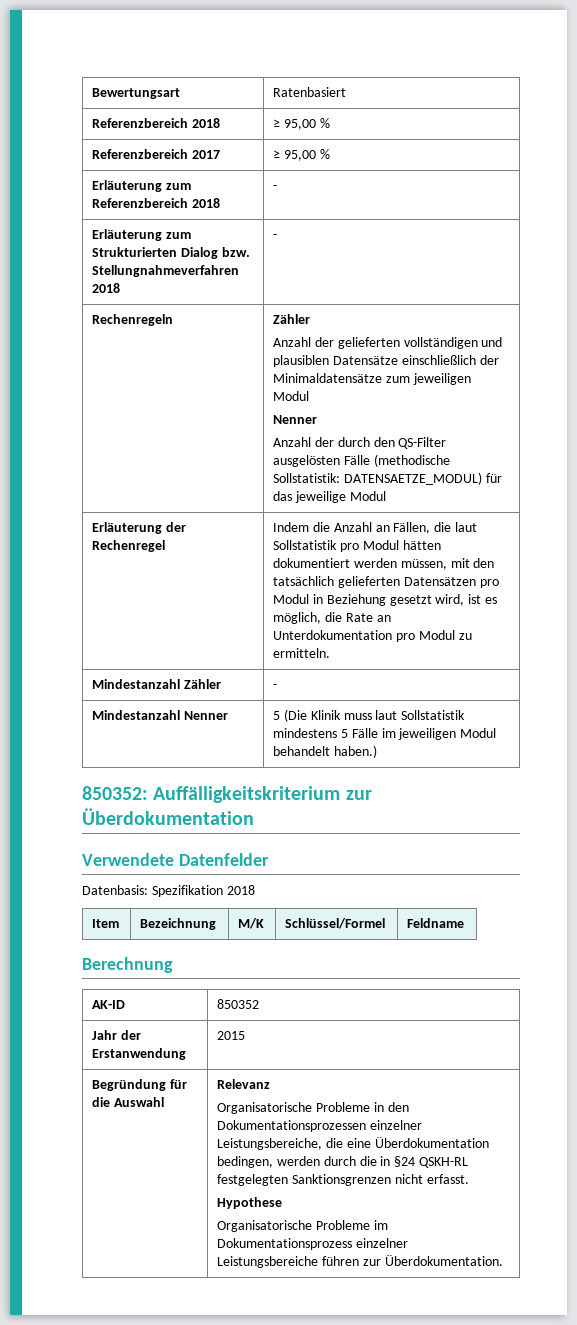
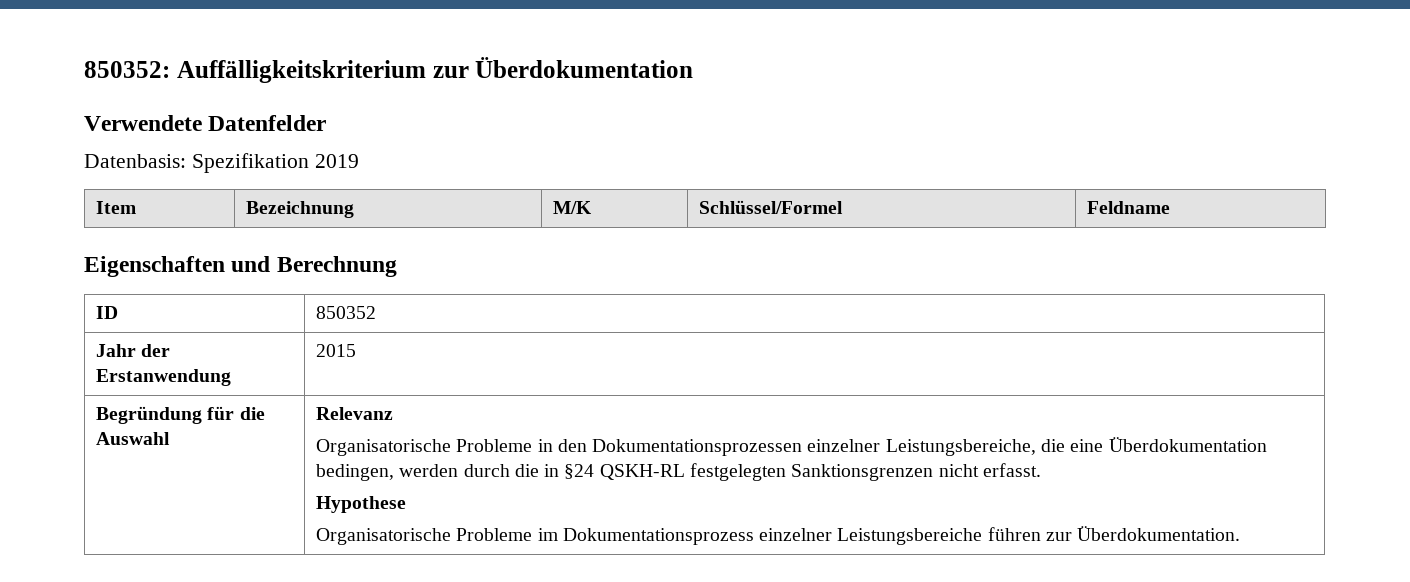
- Bewertungsart | Ratenbasiert
- Referenzbereich 2018 | ≥ 95,00 %
- Referenzbereich 2017 | ≥ 95,00 %
- Erläuterung zum Referenzbereich 2018 | -
- Erläuterung zum Strukturierten Dialog bzw. Stellungnahmeverfahren 2018 | -
- Rechenregeln | Zähler
- Anzahl der gelieferten vollständigen und plausiblen Datensätze einschließlich der Minimaldatensätze zum jeweiligen Modul
- Nenner
- Anzahl der durch den QS-Filter ausgelösten Fälle (methodische Sollstatistik: DATENSAETZE_MODUL) für das jeweilige Modul
- Erläuterung der Rechenregel | Indem die Anzahl an Fällen, die laut Sollstatistik pro Modul hätten dokumentiert werden müssen, mit den tatsächlich gelieferten Datensätzen pro Modul in Beziehung gesetzt wird, ist es möglich, die Rate an Unterdokumentation pro Modul zu ermitteln.
- Mindestanzahl Zähler | -
- Mindestanzahl Nenner | 5 (Die Klinik muss laut Sollstatistik mindestens 5 Fälle im jeweiligen Modul behandelt haben.)
- Datenbasis: Spezifikation 2018
+ Datenbasis: Spezifikation 2019
- Berechnung
+ Eigenschaften und Berechnung
- AK-ID | 850352
+ ID | 850352

